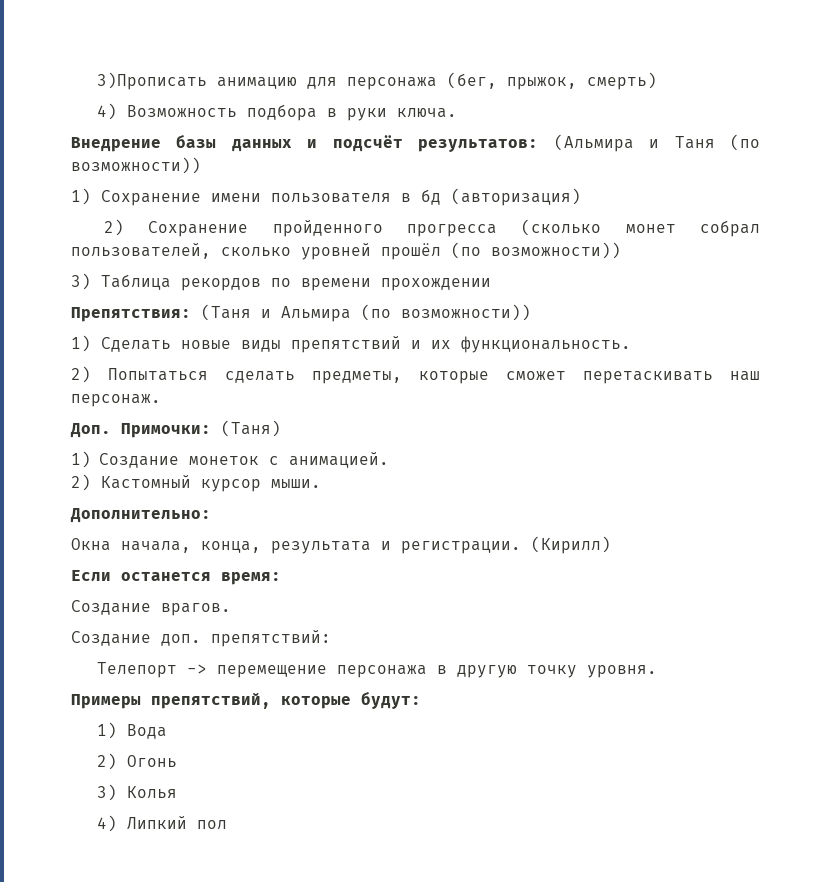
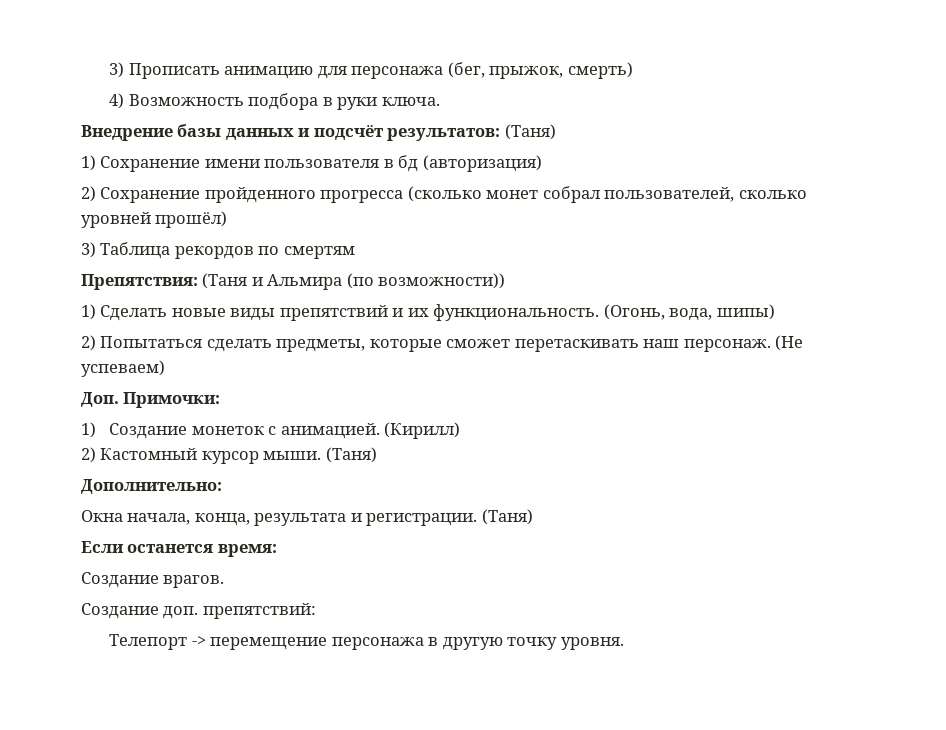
- 3)Прописать анимацию для персонажа (бег, прыжок, смерть)
+ 3) Прописать анимацию для персонажа (бег, прыжок, смерть)
- Внедрение базы данных и подсчёт результатов: (Альмира и Таня (по возможности))
+ Внедрение базы данных и подсчёт результатов: (Таня)
- 2) Сохранение пройденного прогресса (сколько монет собрал пользователей, сколько уровней прошёл (по возможности))
+ 2) Сохранение пройденного прогресса (сколько монет собрал пользователей, сколько уровней прошёл)
- 3) Таблица рекордов по времени прохождении
+ 3) Таблица рекордов по смертям
+ (Огонь, вода, шипы)
+ (Не успеваем)
- Доп. Примочки: (Таня)
+ Доп. Примочки:
+ (Кирилл)
- 2) Кастомный курсор мыши.
+ 2) Кастомный курсор мыши. (Таня)
- Окна начала, конца, результата и регистрации. (Кирилл)
+ Окна начала, конца, результата и регистрации. (Таня)
- Примеры препятствий, которые будут:
- 1) Вода
- 2) Огонь
- 3) Колья
- 4) Липкий пол

